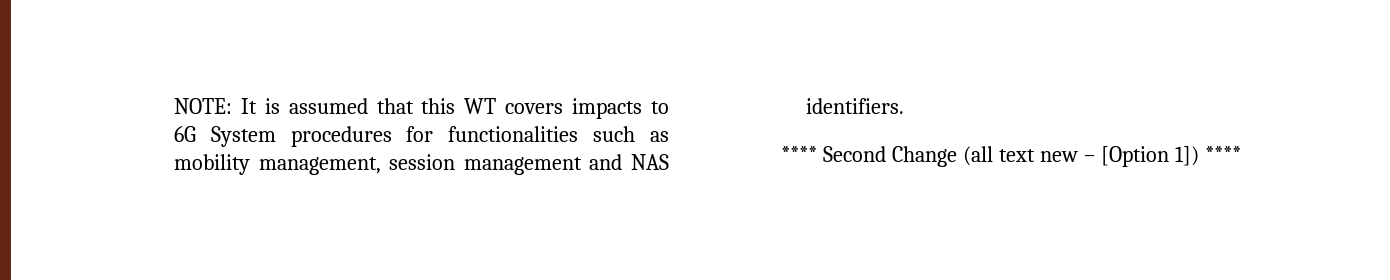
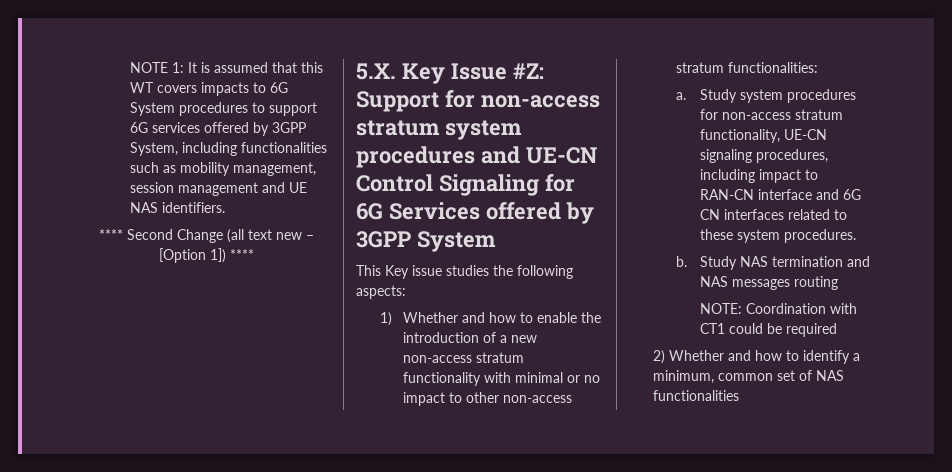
- NOTE: It is assumed that this WT covers impacts to 6G System procedures for functionalities such as mobility management, session management and NAS identifiers.
+ NOTE 1: It is assumed that this WT covers impacts to 6G System procedures to support 6G services offered by 3GPP System, including functionalities such as mobility management, session management and UE NAS identifiers.
+ 5.X. Key Issue #Z: Support for non-access stratum system procedures and UE-CN Control Signaling for 6G Services offered by 3GPP System
+ This Key issue studies the following aspects:
+ 1) Whether and how to enable the introduction of a new non-access stratum functionality with minimal or no impact to other non-access stratum functionalities:
+ a. Study system procedures for non-access stratum functionality, UE-CN signaling procedures, including impact to RAN-CN interface and 6G CN interfaces related to these system procedures.
+ b. Study NAS termination and NAS messages routing
+ NOTE: Coordination with CT1 could be required
+ 2) Whether and how to identify a minimum, common set of NAS functionalities

